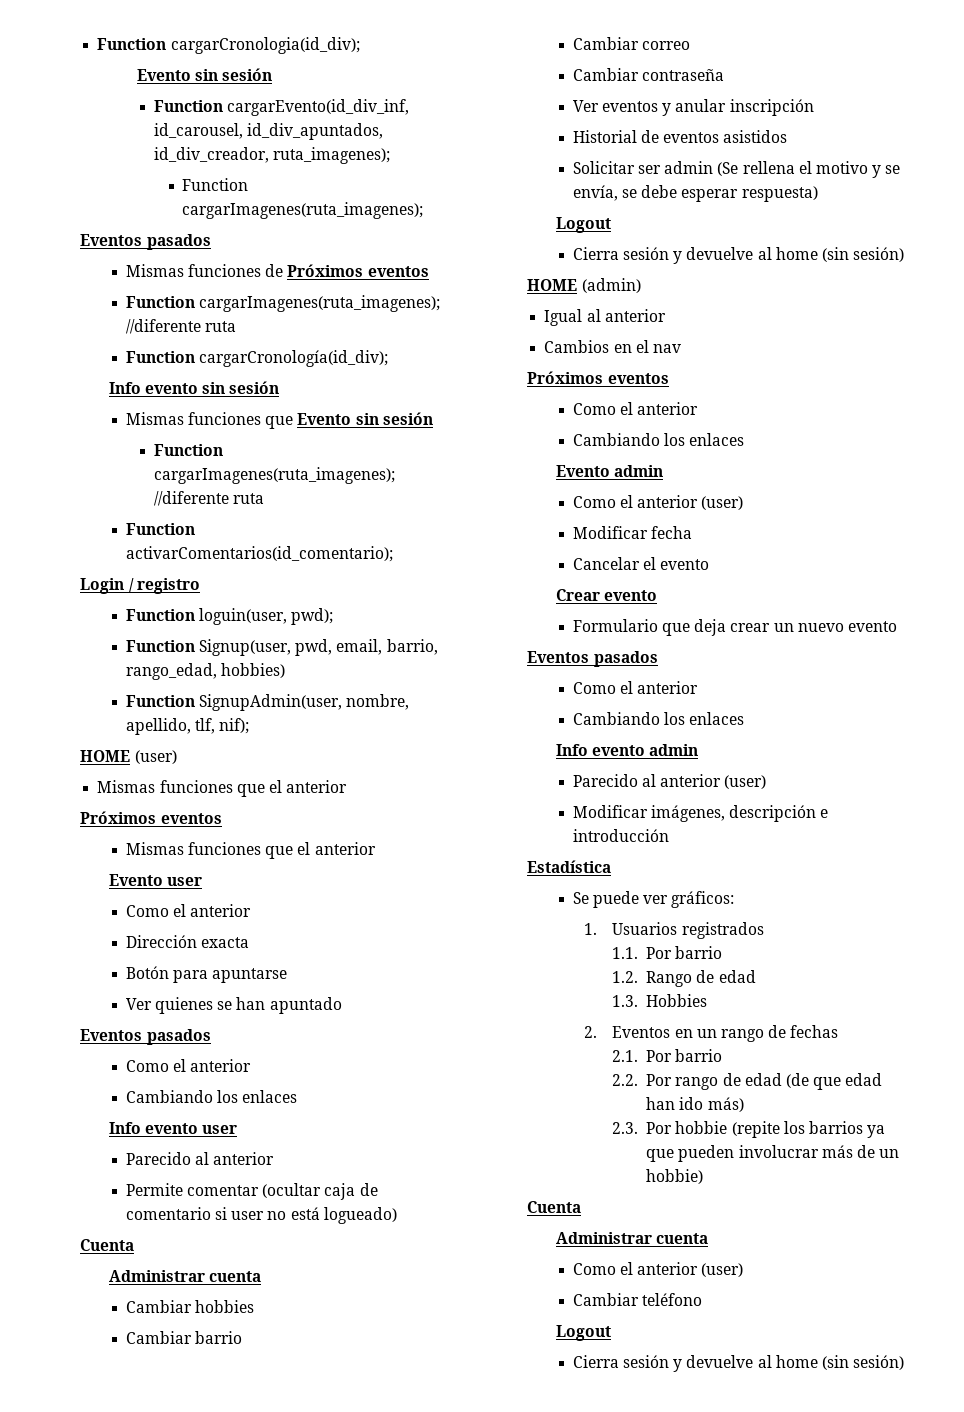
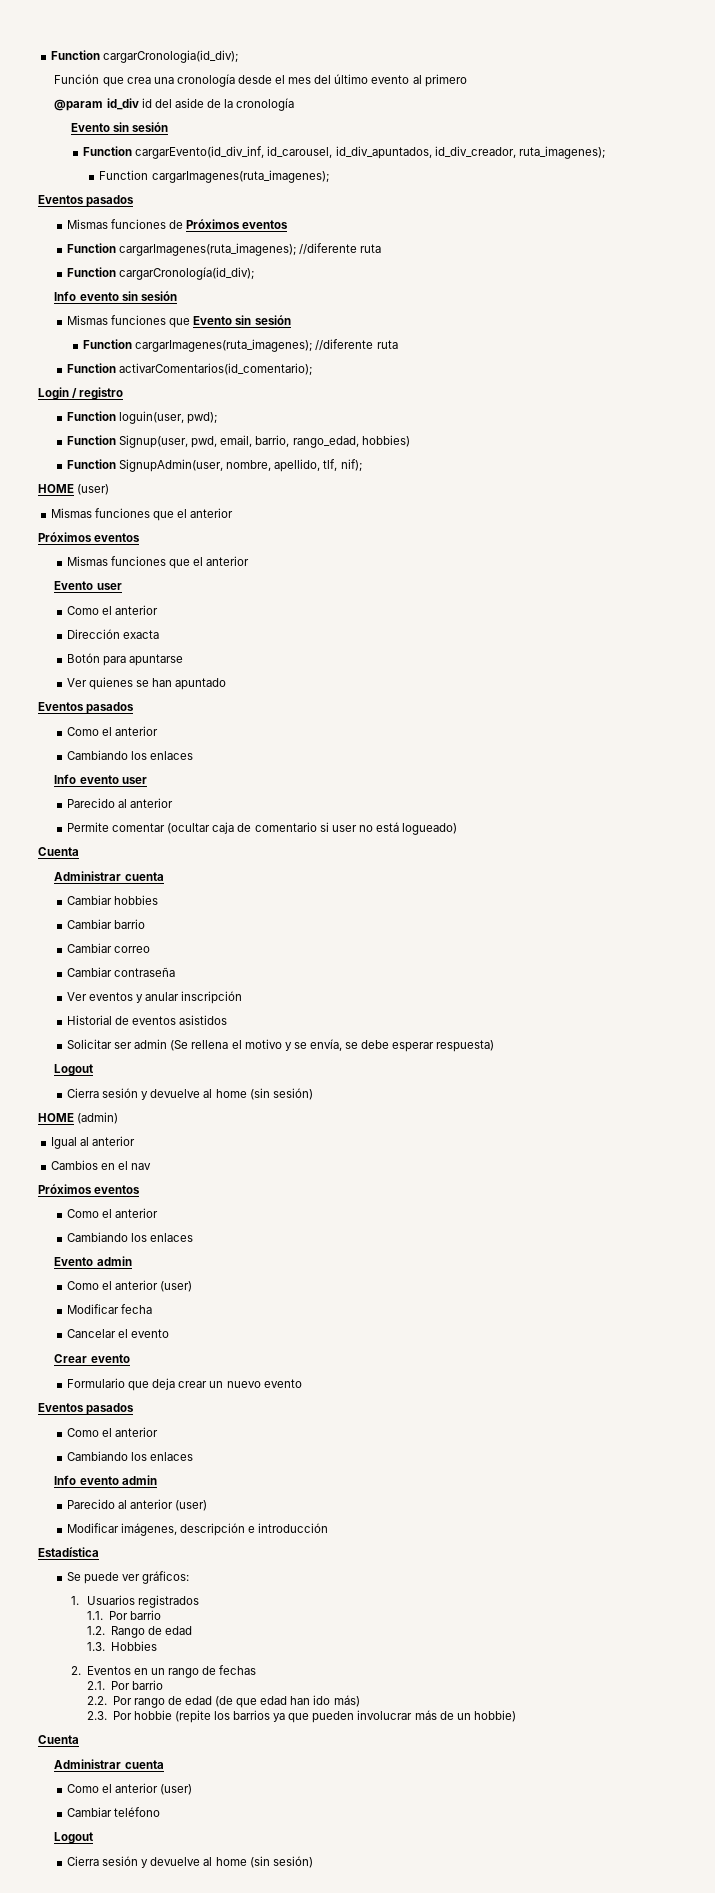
+ Función que crea una cronología desde el mes del último evento al primero
+ @param id_div id del aside de la cronología

